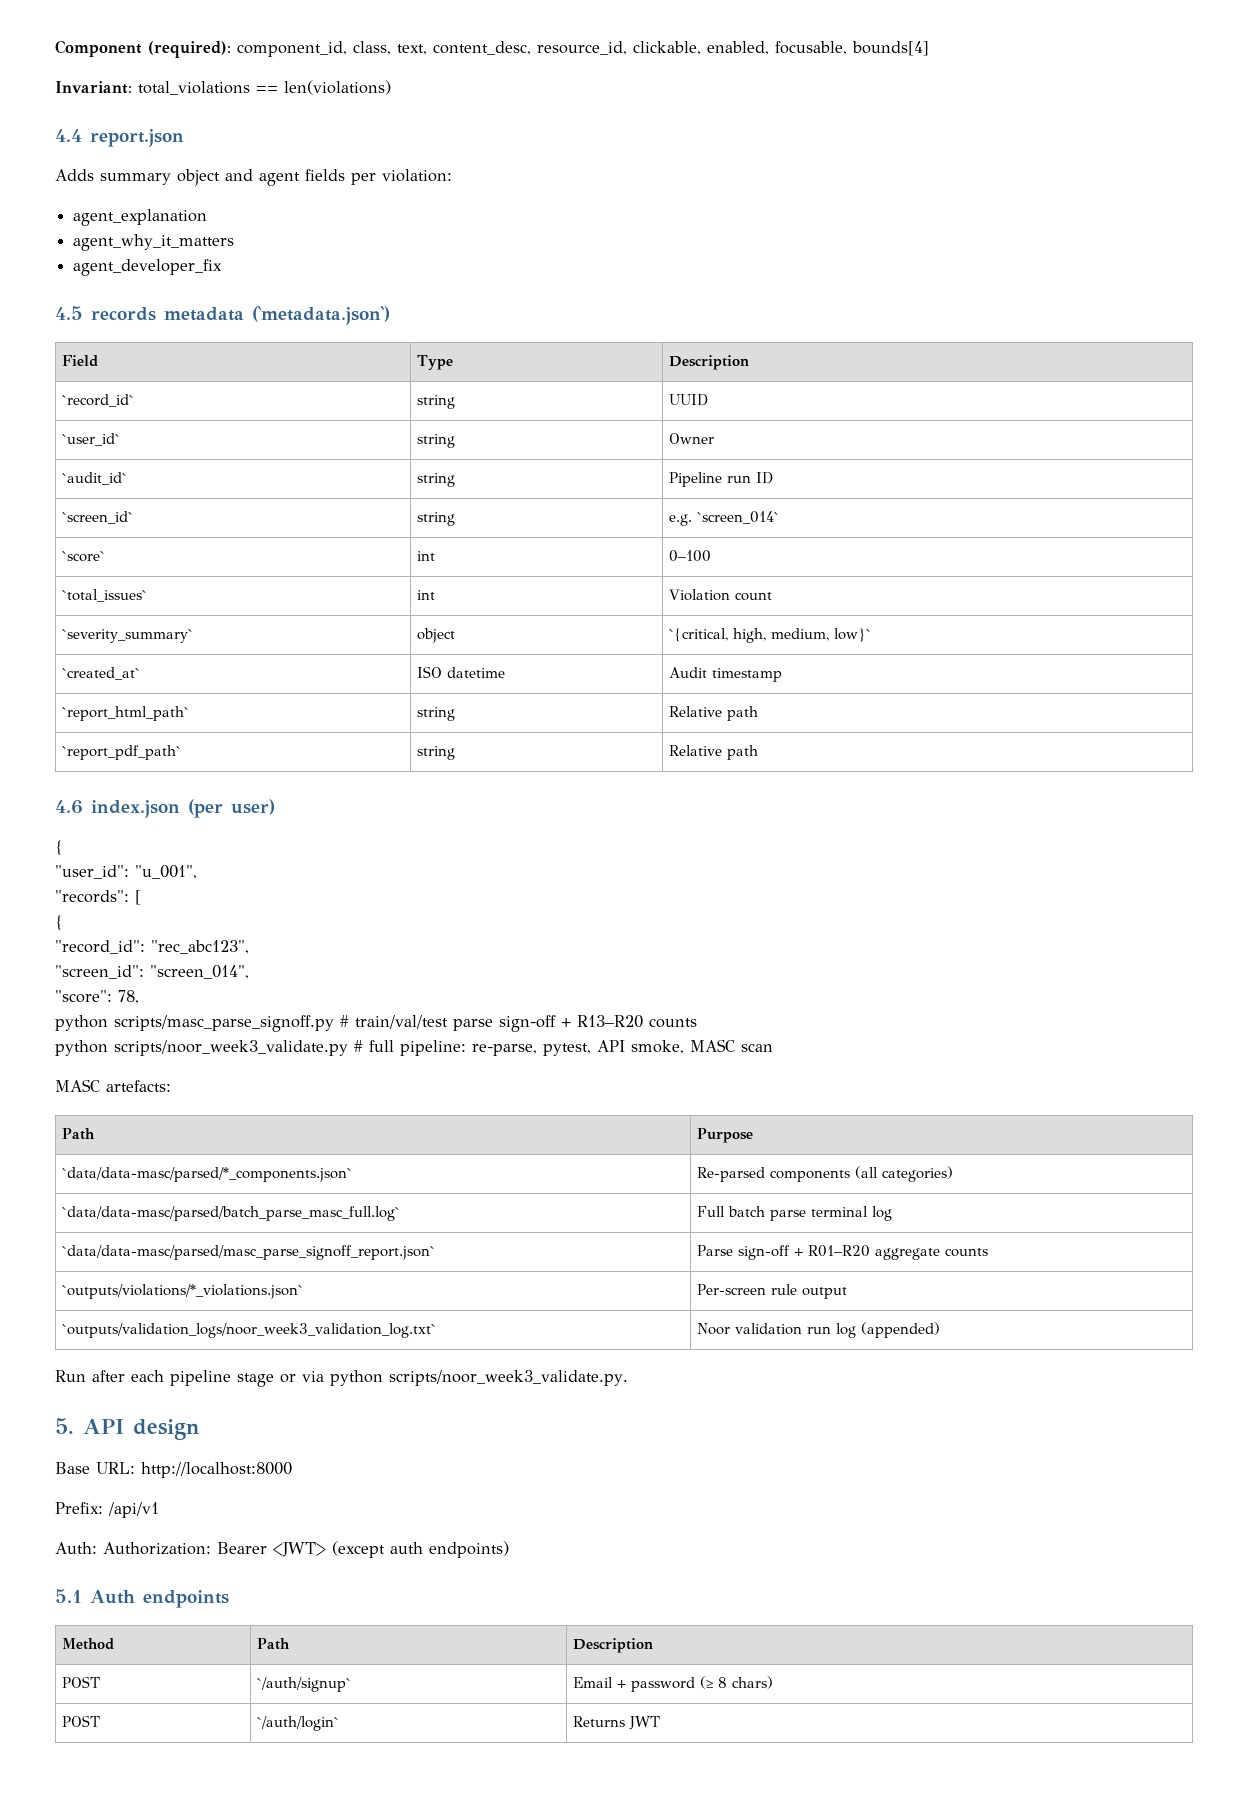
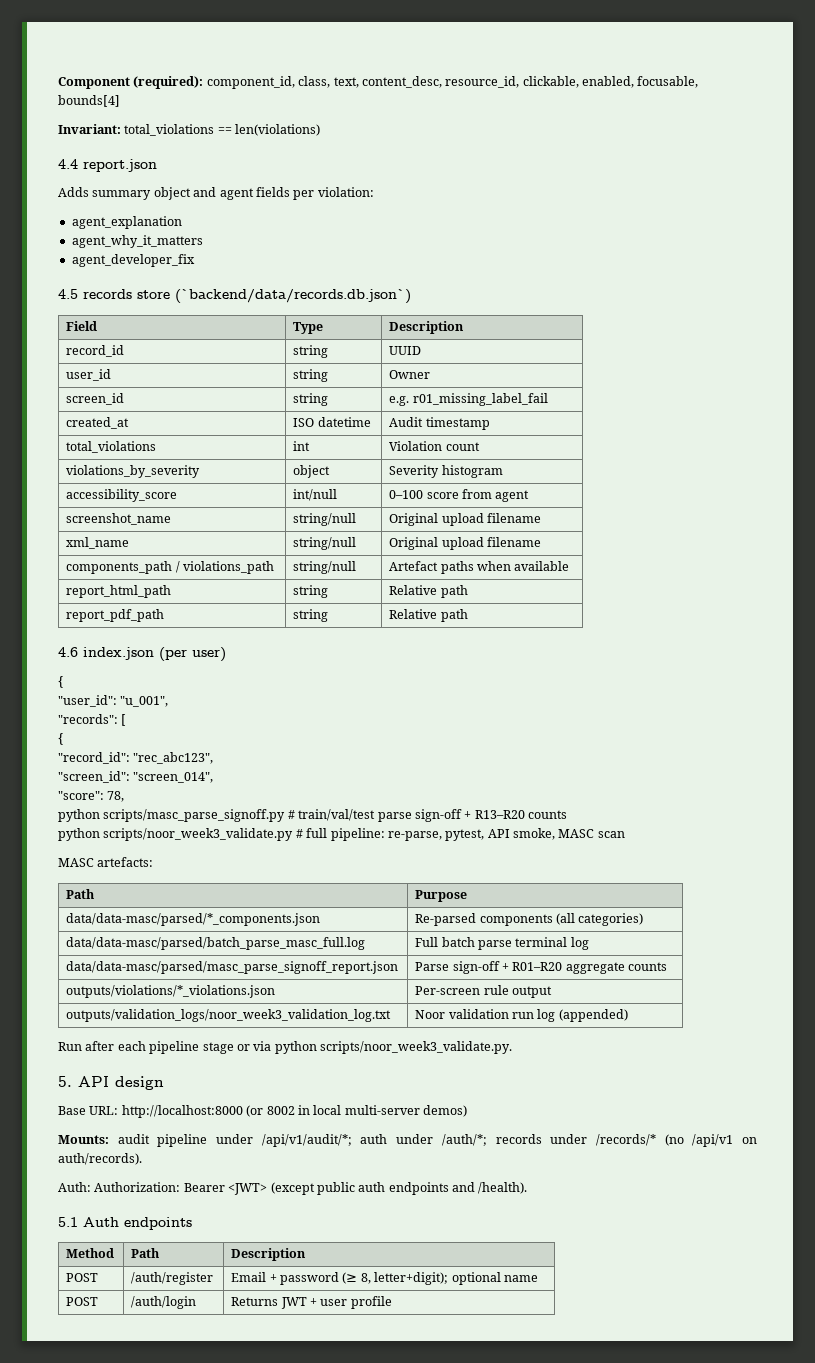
- 4.5 records metadata (`metadata.json`)
+ 4.5 records store (`backend/data/records.db.json`)
- `record_id` | string | UUID
+ record_id | string | UUID
- `user_id` | string | Owner
+ user_id | string | Owner
- `audit_id` | string | Pipeline run ID
- `screen_id` | string | e.g. `screen_014`
- `score` | int | 0–100
- `total_issues` | int | Violation count
- `severity_summary` | object | `{critical, high, medium, low}`
- `created_at` | ISO datetime | Audit timestamp
- `report_html_path` | string | Relative path
- `report_pdf_path` | string | Relative path
+ screen_id | string | e.g. r01_missing_label_fail
+ created_at | ISO datetime | Audit timestamp
+ total_violations | int | Violation count
+ violations_by_severity | object | Severity histogram
+ accessibility_score | int/null | 0–100 score from agent
+ screenshot_name | string/null | Original upload filename
+ xml_name | string/null | Original upload filename
+ components_path / violations_path | string/null | Artefact paths when available
+ report_html_path | string | Relative path
+ report_pdf_path | string | Relative path
- `data/data-masc/parsed/*_components.json` | Re-parsed components (all categories)
+ data/data-masc/parsed/*_components.json | Re-parsed components (all categories)
- `data/data-masc/parsed/batch_parse_masc_full.log` | Full batch parse terminal log
+ data/data-masc/parsed/batch_parse_masc_full.log | Full batch parse terminal log
- `data/data-masc/parsed/masc_parse_signoff_report.json` | Parse sign-off + R01–R20 aggregate counts
+ data/data-masc/parsed/masc_parse_signoff_report.json | Parse sign-off + R01–R20 aggregate counts
- `outputs/violations/*_violations.json` | Per-screen rule output
+ outputs/violations/*_violations.json | Per-screen rule output
- `outputs/validation_logs/noor_week3_validation_log.txt` | Noor validation run log (appended)
+ outputs/validation_logs/noor_week3_validation_log.txt | Noor validation run log (appended)
- Base URL: http://localhost:8000
- Prefix: /api/v1
+ Base URL: http://localhost:8000 (or 8002 in local multi-server demos)
+ Mounts: audit pipeline under /api/v1/audit/*; auth under /auth/*; records under /records/* (no /api/v1 on auth/records).
- Auth: Authorization: Bearer <JWT> (except auth endpoints)
+ Auth: Authorization: Bearer <JWT> (except public auth endpoints and /health).
- POST | `/auth/signup` | Email + password (≥ 8 chars)
- POST | `/auth/login` | Returns JWT
+ POST | /auth/register | Email + password (≥ 8, letter+digit); optional name
+ POST | /auth/login | Returns JWT + user profile

